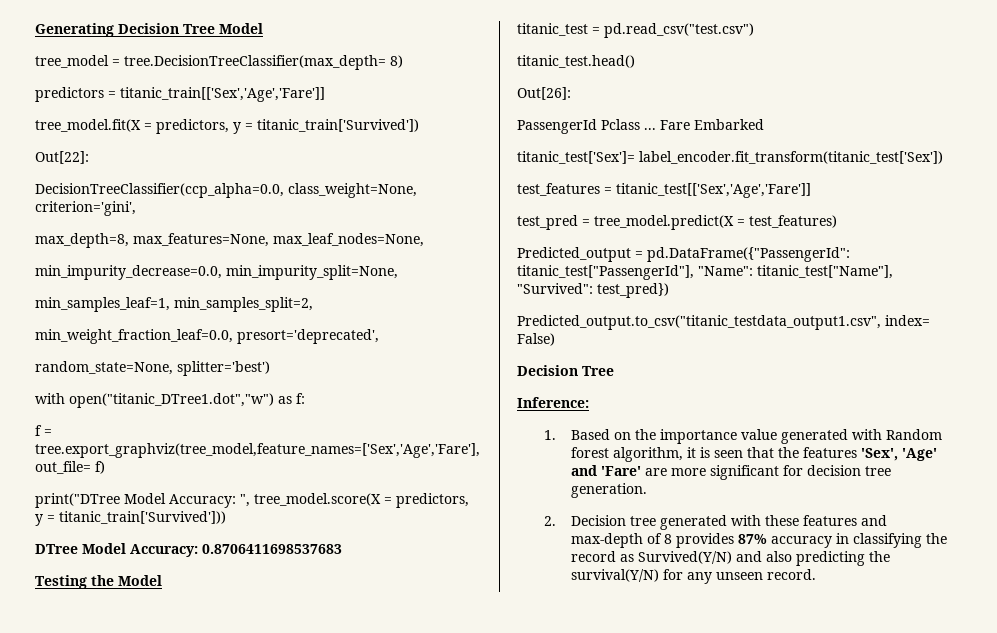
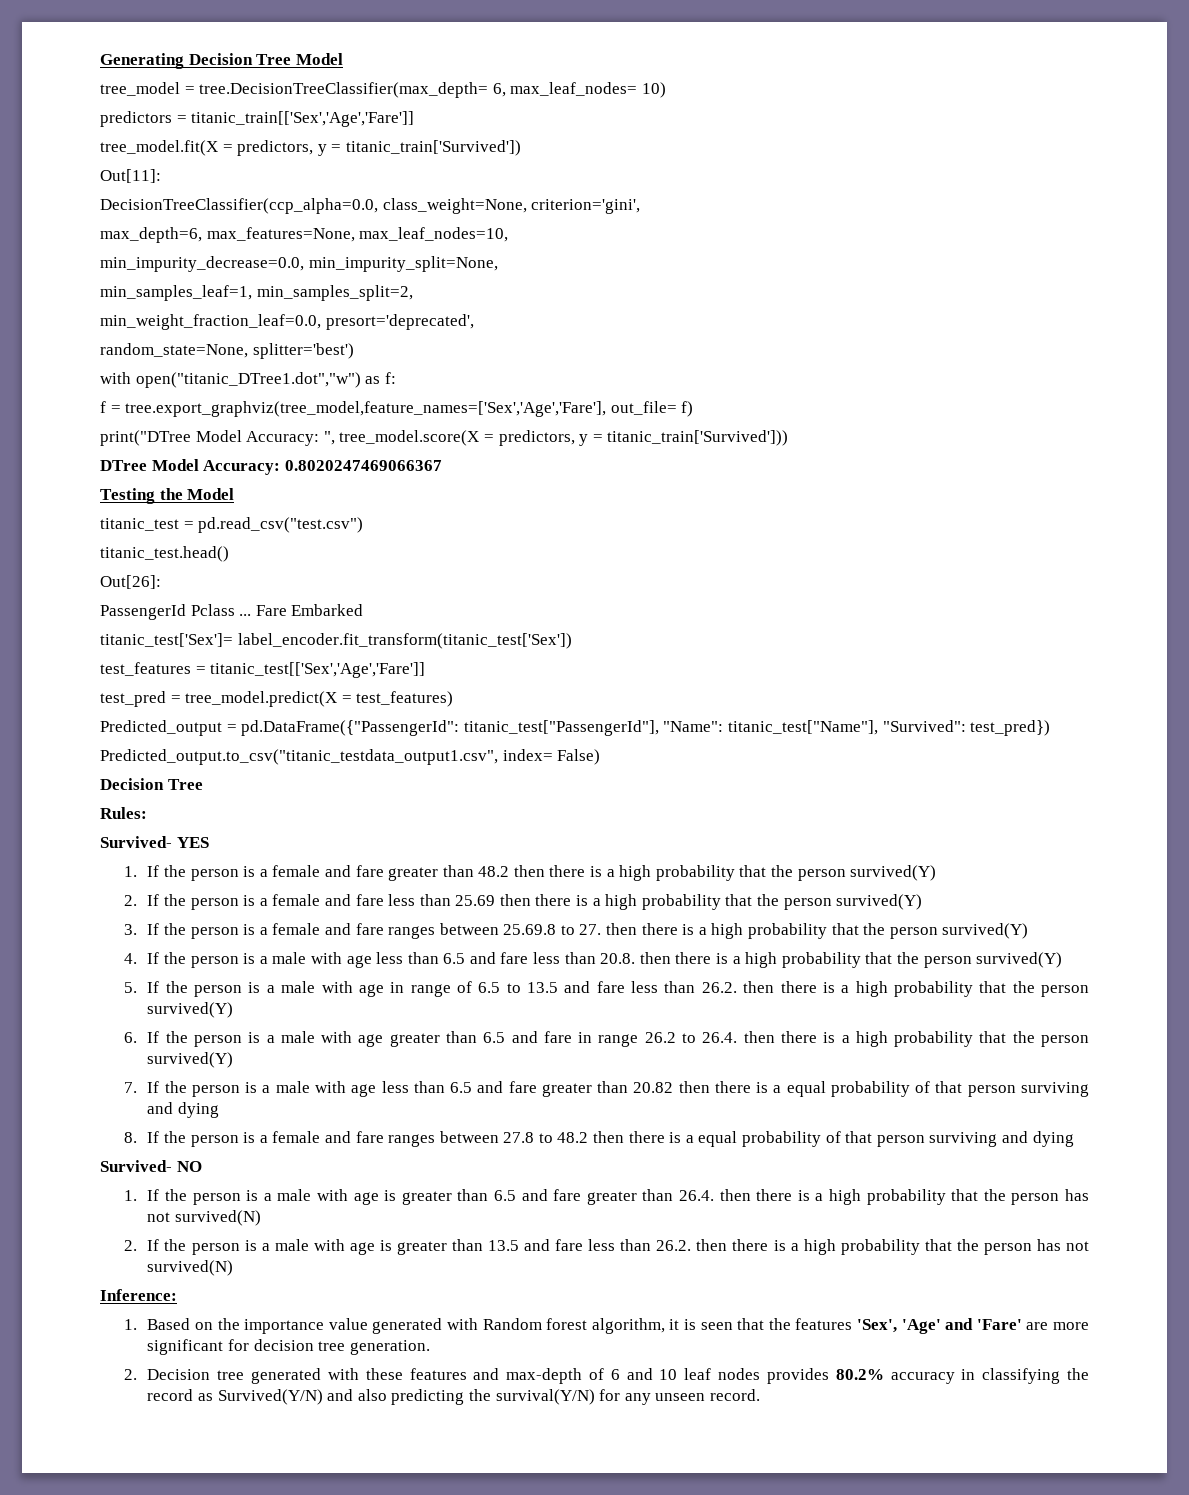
- tree_model = tree.DecisionTreeClassifier(max_depth= 8)
+ tree_model = tree.DecisionTreeClassifier(max_depth= 6, max_leaf_nodes= 10)
- Out[22]:
+ Out[11]:
- max_depth=8, max_features=None, max_leaf_nodes=None,
+ max_depth=6, max_features=None, max_leaf_nodes=10,
- DTree Model Accuracy: 0.8706411698537683
+ DTree Model Accuracy: 0.8020247469066367
+ Rules:
+ Survived- YES
+ 1. If the person is a female and fare greater than 48.2 then there is a high probability that the person survived(Y)
+ 2. If the person is a female and fare less than 25.69 then there is a high probability that the person survived(Y)
+ 3. If the person is a female and fare ranges between 25.69.8 to 27. then there is a high probability that the person survived(Y)
+ 4. If the person is a male with age less than 6.5 and fare less than 20.8. then there is a high probability that the person survived(Y)
+ 5. If the person is a male with age in range of 6.5 to 13.5 and fare less than 26.2. then there is a high probability that the person survived(Y)
+ 6. If the person is a male with age greater than 6.5 and fare in range 26.2 to 26.4. then there is a high probability that the person survived(Y)
+ 7. If the person is a male with age less than 6.5 and fare greater than 20.82 then there is a equal probability of that person surviving and dying
+ 8. If the person is a female and fare ranges between 27.8 to 48.2 then there is a equal probability of that person surviving and dying
+ Survived- NO
+ 1. If the person is a male with age is greater than 6.5 and fare greater than 26.4. then there is a high probability that the person has not survived(N)
+ 2. If the person is a male with age is greater than 13.5 and fare less than 26.2. then there is a high probability that the person has not survived(N)
- 2. Decision tree generated with these features and max-depth of 8 provides 87% accuracy in classifying the record as Survived(Y/N) and also predicting the survival(Y/N) for any unseen record.
+ 2. Decision tree generated with these features and max-depth of 6 and 10 leaf nodes provides 80.2% accuracy in classifying the record as Survived(Y/N) and also predicting the survival(Y/N) for any unseen record.

